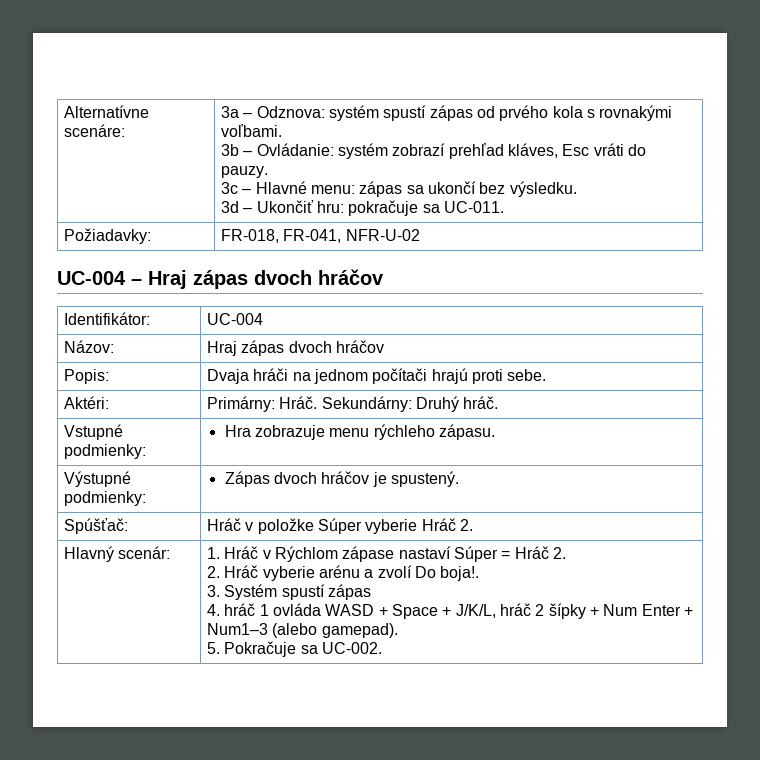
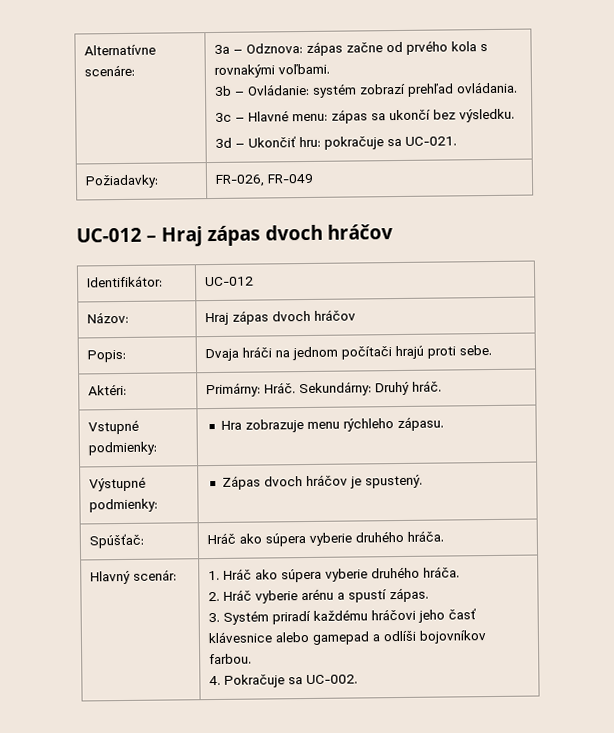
- 3a – Odznova: systém spustí zápas od prvého kola s rovnakými voľbami.
+ 3a – Odznova: zápas začne od prvého kola s rovnakými voľbami.
- 3b – Ovládanie: systém zobrazí prehľad kláves, Esc vráti do pauzy.
+ 3b – Ovládanie: systém zobrazí prehľad ovládania.
- 3d – Ukončiť hru: pokračuje sa UC-011.
+ 3d – Ukončiť hru: pokračuje sa UC-021.
- Požiadavky: | FR-018, FR-041, NFR-U-02
- UC-004 – Hraj zápas dvoch hráčov
+ Požiadavky: | FR-026, FR-049
+ UC-012 – Hraj zápas dvoch hráčov
- Identifikátor: | UC-004
+ Identifikátor: | UC-012
- Spúšťač: | Hráč v položke Súper vyberie Hráč 2.
- Hlavný scenár: | 1. Hráč v Rýchlom zápase nastaví Súper = Hráč 2.
- 2. Hráč vyberie arénu a zvolí Do boja!.
- 3. Systém spustí zápas
- 4. hráč 1 ovláda WASD + Space + J/K/L, hráč 2 šípky + Num Enter + Num1–3 (alebo gamepad).
- 5. Pokračuje sa UC-002.
+ Spúšťač: | Hráč ako súpera vyberie druhého hráča.
+ Hlavný scenár: | 1. Hráč ako súpera vyberie druhého hráča.
+ 2. Hráč vyberie arénu a spustí zápas.
+ 3. Systém priradí každému hráčovi jeho časť klávesnice alebo gamepad a odlíši bojovníkov farbou.
+ 4. Pokračuje sa UC-002.

